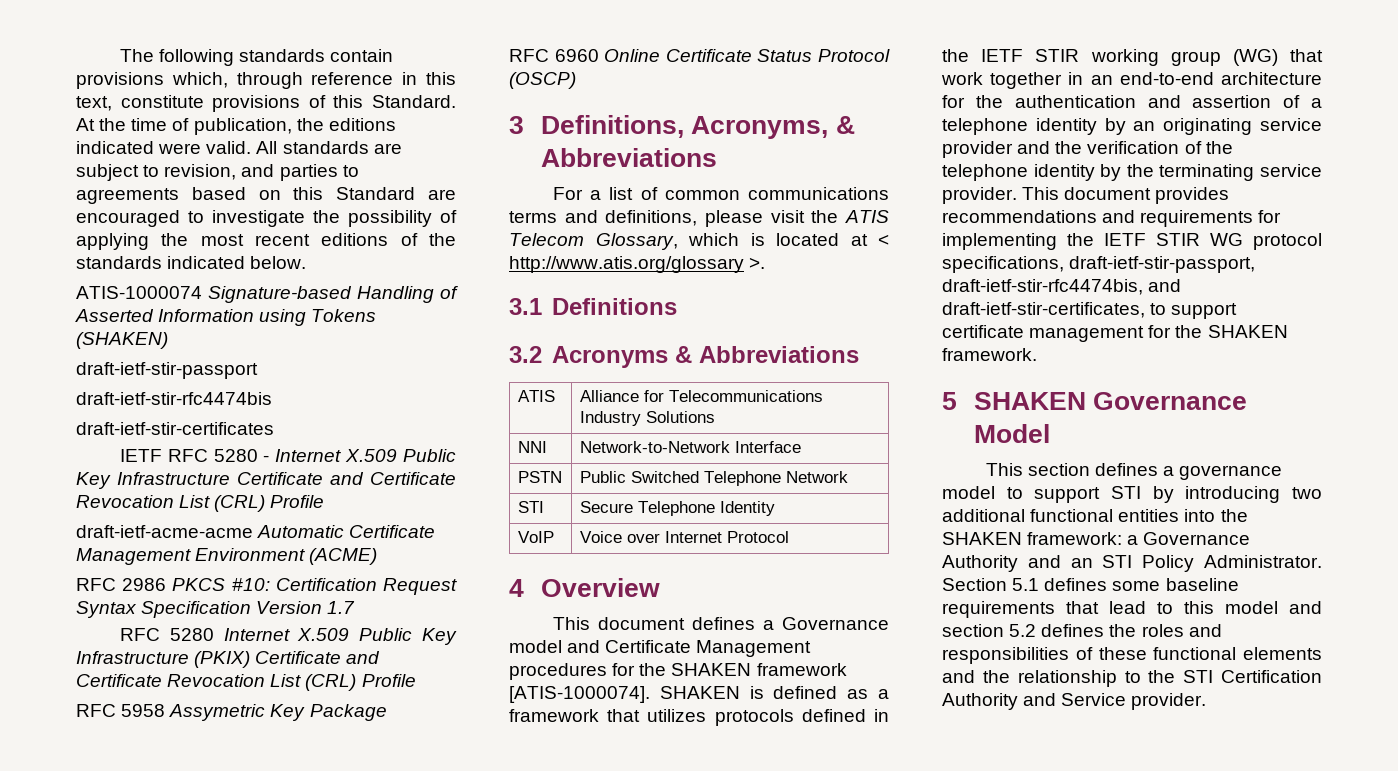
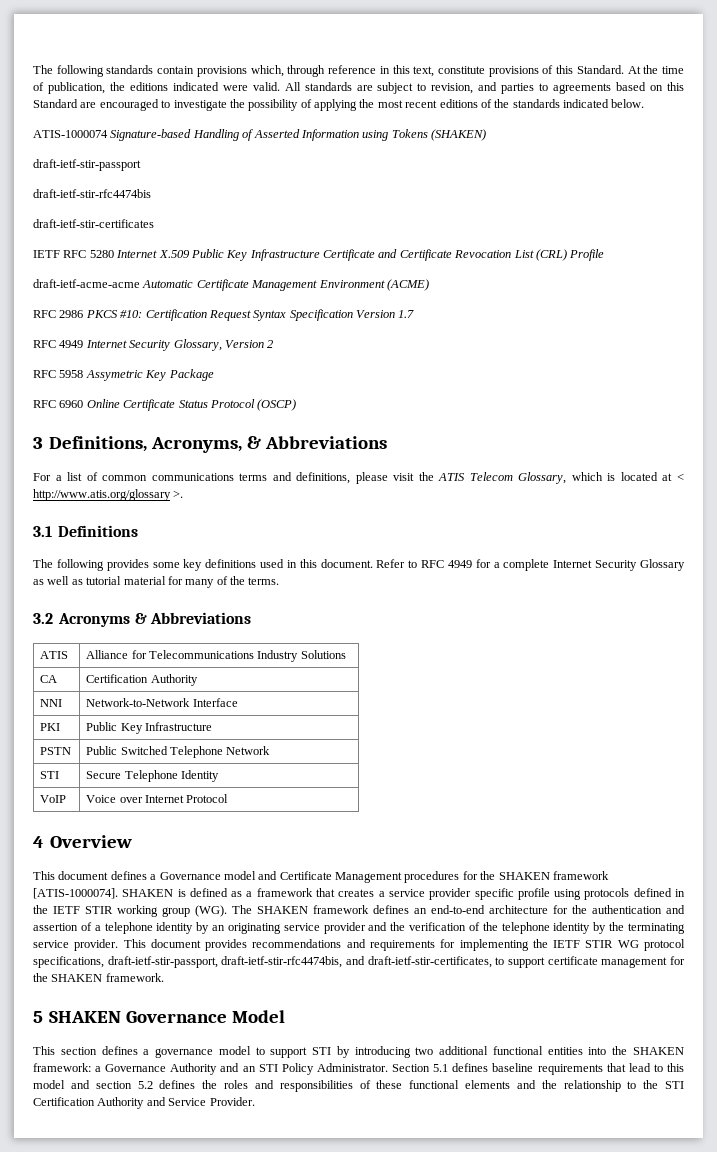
- IETF RFC 5280 - Internet X.509 Public Key Infrastructure Certificate and Certificate Revocation List (CRL) Profile
+ IETF RFC 5280 Internet X.509 Public Key Infrastructure Certificate and Certificate Revocation List (CRL) Profile
- RFC 5280 Internet X.509 Public Key Infrastructure (PKIX) Certificate and Certificate Revocation List (CRL) Profile
+ RFC 4949 Internet Security Glossary, Version 2
+ The following provides some key definitions used in this document. Refer to RFC 4949 for a complete Internet Security Glossary as well as tutorial material for many of the terms.
+ CA | Certification Authority
+ PKI | Public Key Infrastructure
- SHAKEN is defined as a framework that utilizes protocols defined in the IETF STIR working group (WG) that work together in an end-to-end architecture for the authentication and assertion of a telephone identity by an originating service provider and the verification of the telephone identity by the terminating service provider.
+ SHAKEN is defined as a framework that creates a service provider specific profile using protocols defined in the IETF STIR working group (WG). The SHAKEN framework defines an end-to-end architecture for the authentication and assertion of a telephone identity by an originating service provider and the verification of the telephone identity by the terminating service provider.
- Section 5.1 defines some baseline requirements that lead to this model and section 5.2 defines the roles and responsibilities of these functional elements and the relationship to the STI Certification Authority and Service provider.
+ Section 5.1 defines baseline requirements that lead to this model and section 5.2 defines the roles and responsibilities of these functional elements and the relationship to the STI Certification Authority and Service Provider.

